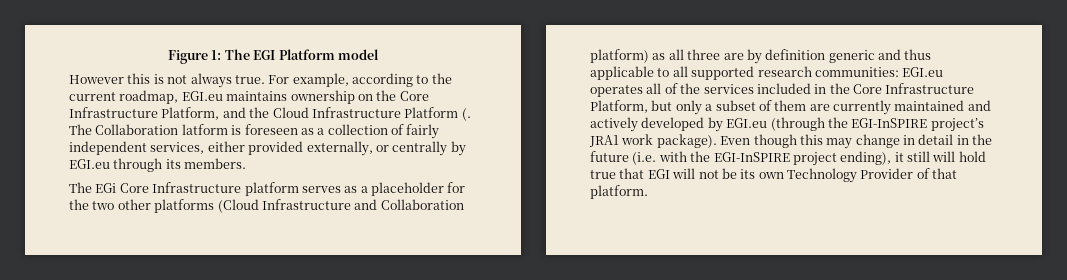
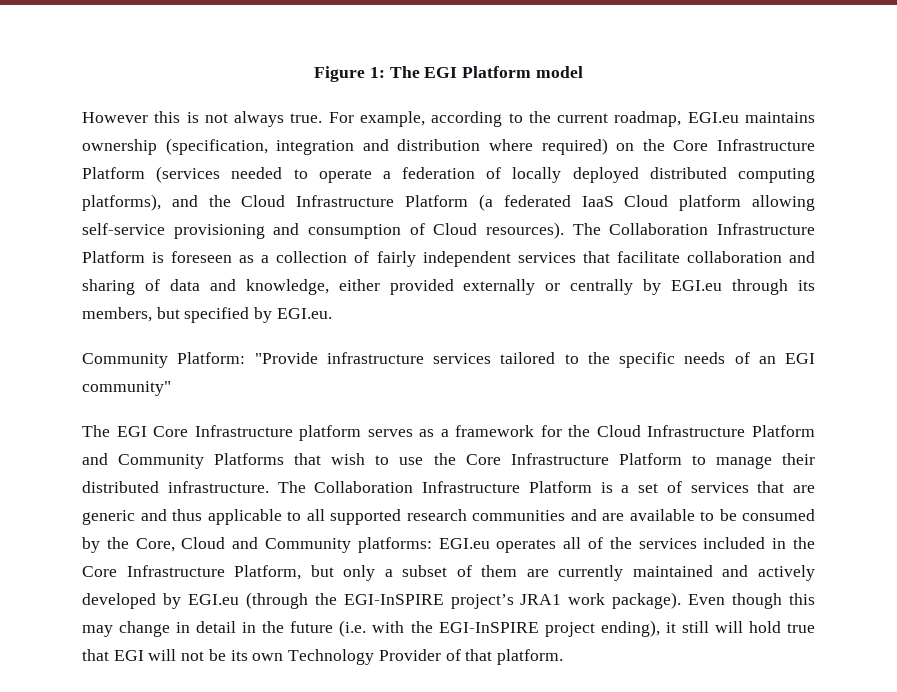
- For example, according to the current roadmap, EGI.eu maintains ownership on the Core Infrastructure Platform, and the Cloud Infrastructure Platform (. The Collaboration latform is foreseen as a collection of fairly independent services, either provided externally, or centrally by EGI.eu through its members.
- The EGi Core Infrastructure platform serves as a placeholder for the two other platforms (Cloud Infrastructure and Collaboration platform) as all three are by definition generic and thus applicable to all supported research communities:
+ For example, according to the current roadmap, EGI.eu maintains ownership (specification, integration and distribution where required) on the Core Infrastructure Platform (services needed to operate a federation of locally deployed distributed computing platforms), and the Cloud Infrastructure Platform (a federated IaaS Cloud platform allowing self-service provisioning and consumption of Cloud resources). The Collaboration Infrastructure Platform is foreseen as a collection of fairly independent services that facilitate collaboration and sharing of data and knowledge, either provided externally or centrally by EGI.eu through its members, but specified by EGI.eu.
+ Community Platform: "Provide infrastructure services tailored to the specific needs of an EGI community"
+ The EGI Core Infrastructure platform serves as a framework for the Cloud Infrastructure Platform and Community Platforms that wish to use the Core Infrastructure Platform to manage their distributed infrastructure. The Collaboration Infrastructure Platform is a set of services that are generic and thus applicable to all supported research communities and are available to be consumed by the Core, Cloud and Community platforms:

